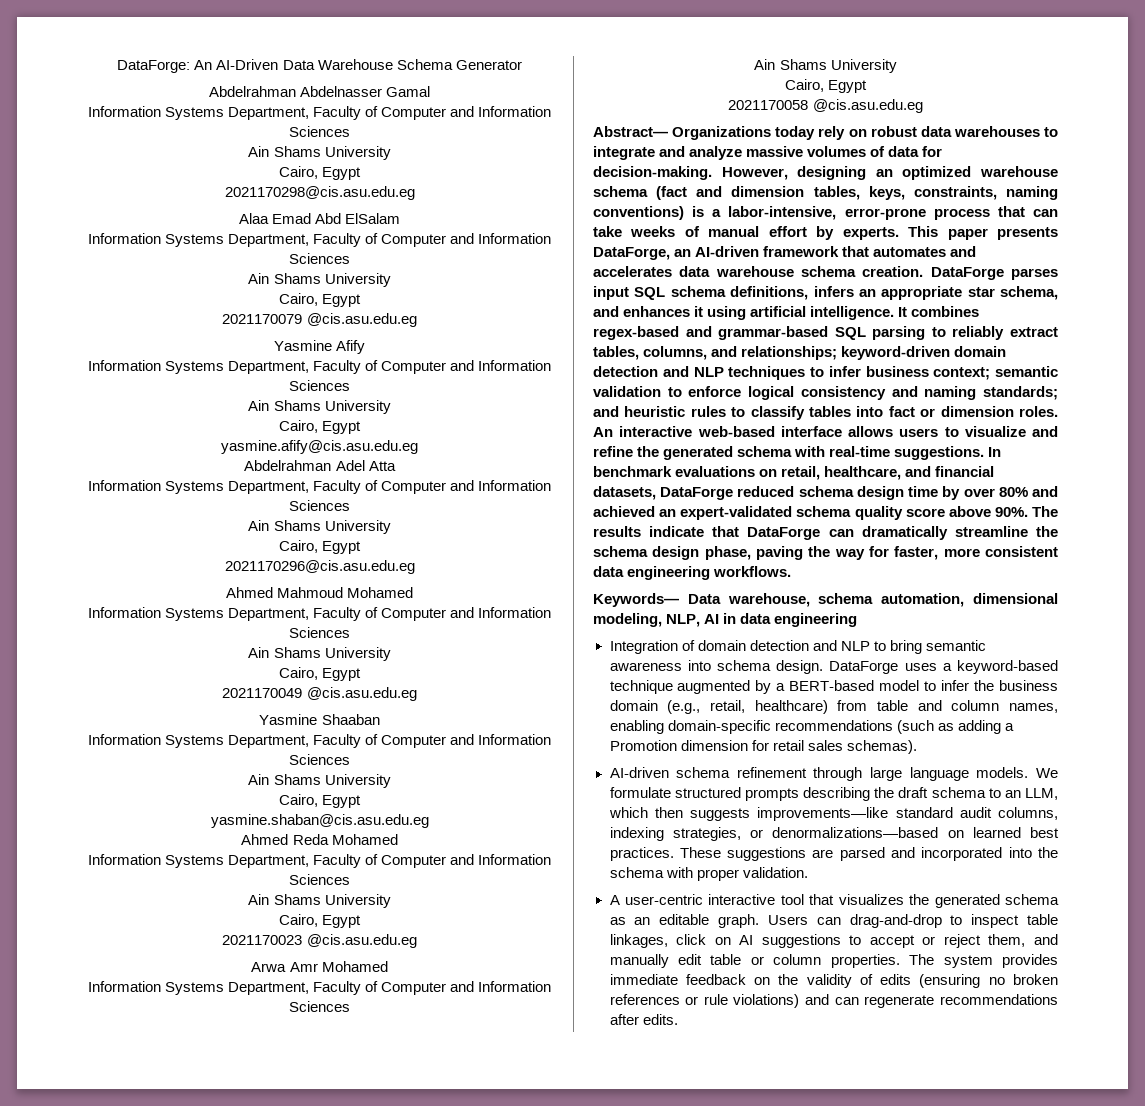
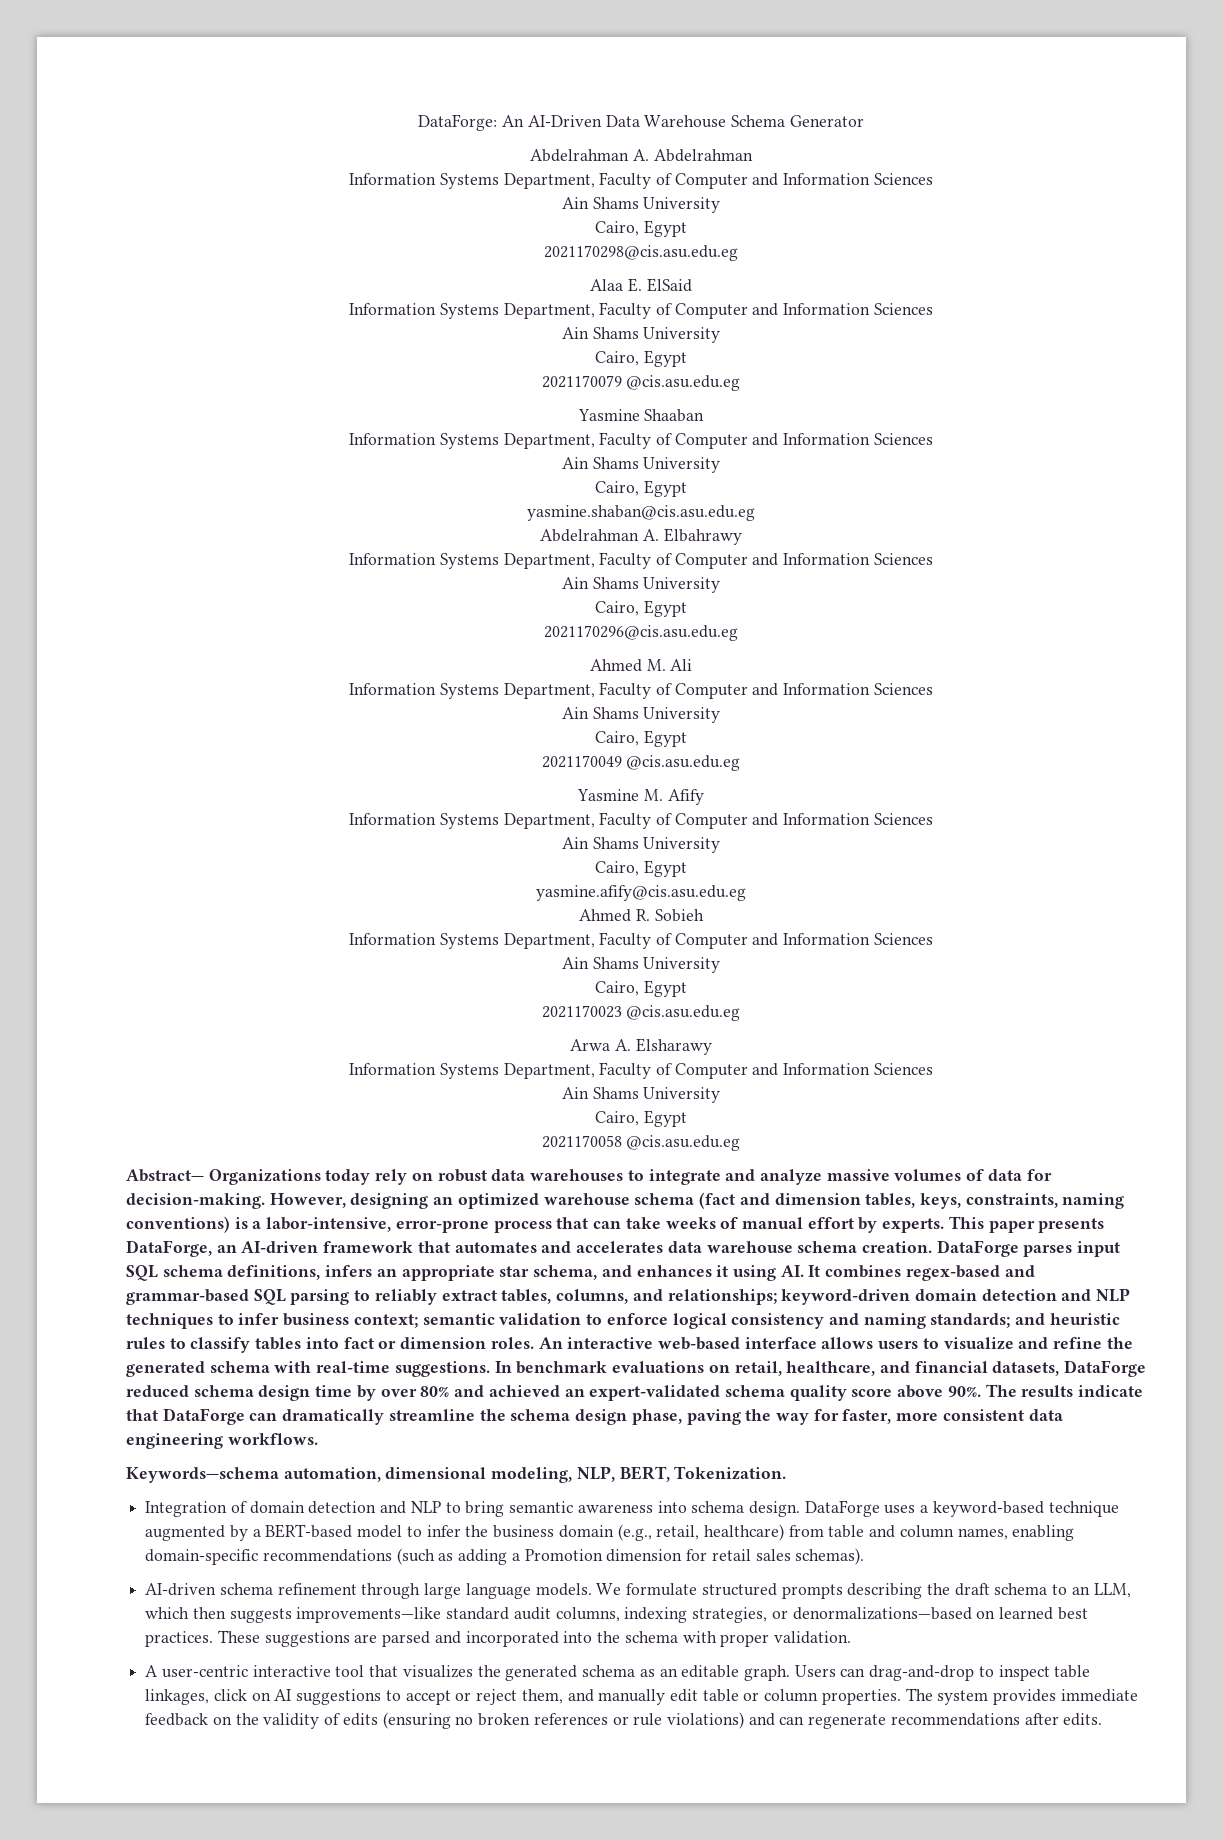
- Abdelrahman Abdelnasser Gamal
+ Abdelrahman A. Abdelrahman
- Alaa Emad Abd ElSalam
+ Alaa E. ElSaid
- Yasmine Afify
- Information Systems Department, Faculty of Computer and Information Sciences
- Ain Shams University
- Cairo, Egypt
- yasmine.afify@cis.asu.edu.eg
- Abdelrahman Adel Atta
- Information Systems Department, Faculty of Computer and Information Sciences
- Ain Shams University
- Cairo, Egypt
- 2021170296@cis.asu.edu.eg
- Ahmed Mahmoud Mohamed
- Information Systems Department, Faculty of Computer and Information Sciences
- Ain Shams University
- Cairo, Egypt
- 2021170049 @cis.asu.edu.eg
- Ahmed Reda Mohamed
+ Abdelrahman A. Elbahrawy
+ Information Systems Department, Faculty of Computer and Information Sciences
+ Ain Shams University
+ Cairo, Egypt
+ 2021170296@cis.asu.edu.eg
+ Ahmed M. Ali
+ Information Systems Department, Faculty of Computer and Information Sciences
+ Ain Shams University
+ Cairo, Egypt
+ 2021170049 @cis.asu.edu.eg
+ Yasmine M. Afify
+ Information Systems Department, Faculty of Computer and Information Sciences
+ Ain Shams University
+ Cairo, Egypt
+ yasmine.afify@cis.asu.edu.eg
+ Ahmed R. Sobieh
- Arwa Amr Mohamed
+ Arwa A. Elsharawy
- DataForge parses input SQL schema definitions, infers an appropriate star schema, and enhances it using artificial intelligence. It combines regex-based and grammar-based SQL parsing to reliably extract tables, columns, and relationships; keyword-driven domain detection and NLP techniques to infer business context; semantic validation to enforce logical consistency and naming standards; and heuristic rules to classify tables into fact or dimension roles.
+ DataForge parses input SQL schema definitions, infers an appropriate star schema, and enhances it using AI. It combines regex-based and grammar-based SQL parsing to reliably extract tables, columns, and relationships; keyword-driven domain detection and NLP techniques to infer business context; semantic validation to enforce logical consistency and naming standards; and heuristic rules to classify tables into fact or dimension roles.
- Keywords— Data warehouse, schema automation, dimensional modeling, NLP, AI in data engineering
+ Keywords—schema automation, dimensional modeling, NLP, BERT, Tokenization.

